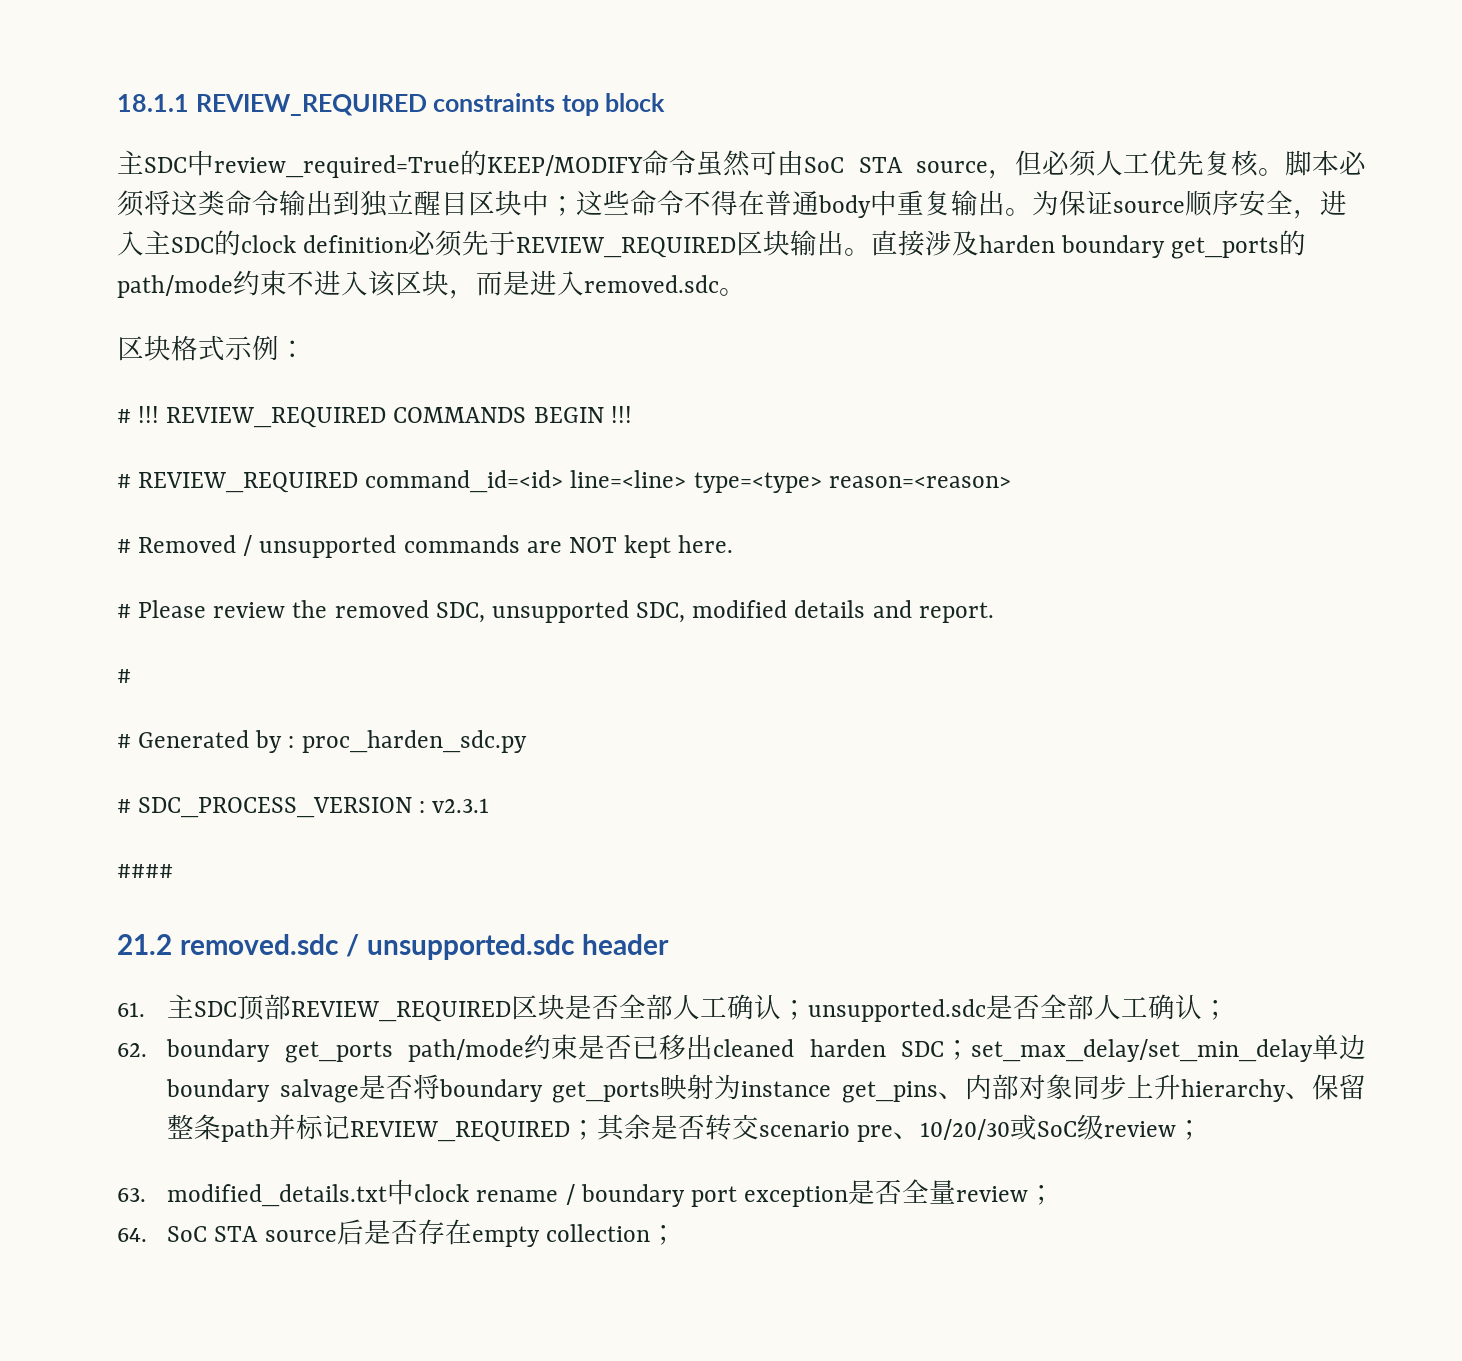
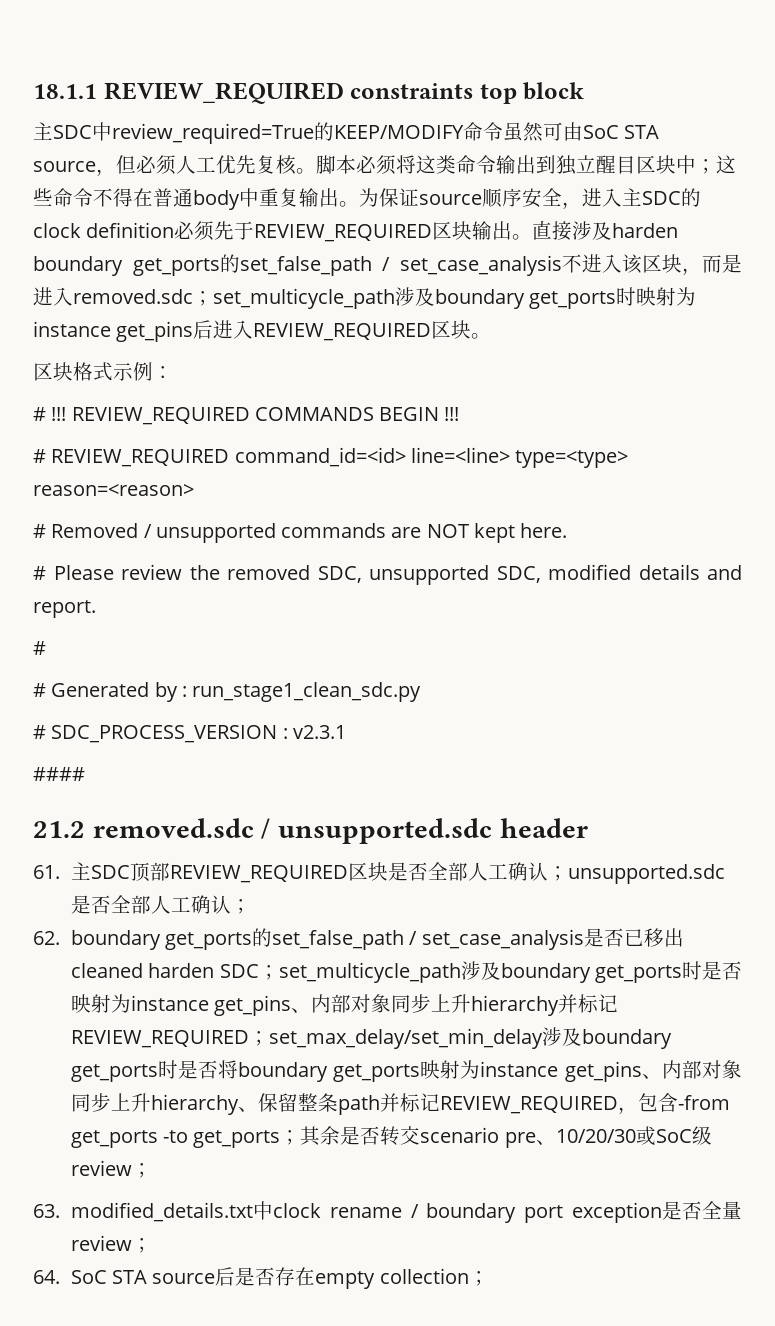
- 直接涉及harden boundary get_ports的path/mode约束不进入该区块，而是进入removed.sdc。
+ 直接涉及harden boundary get_ports的set_false_path / set_case_analysis不进入该区块，而是进入removed.sdc；set_multicycle_path涉及boundary get_ports时映射为instance get_pins后进入REVIEW_REQUIRED区块。
- # Generated by : proc_harden_sdc.py
+ # Generated by : run_stage1_clean_sdc.py
- 62. boundary get_ports path/mode约束是否已移出cleaned harden SDC；set_max_delay/set_min_delay单边boundary salvage是否将boundary get_ports映射为instance get_pins、内部对象同步上升hierarchy、保留整条path并标记REVIEW_REQUIRED；其余是否转交scenario pre、10/20/30或SoC级review；
+ 62. boundary get_ports的set_false_path / set_case_analysis是否已移出cleaned harden SDC；set_multicycle_path涉及boundary get_ports时是否映射为instance get_pins、内部对象同步上升hierarchy并标记REVIEW_REQUIRED；set_max_delay/set_min_delay涉及boundary get_ports时是否将boundary get_ports映射为instance get_pins、内部对象同步上升hierarchy、保留整条path并标记REVIEW_REQUIRED，包含-from get_ports -to get_ports；其余是否转交scenario pre、10/20/30或SoC级review；

